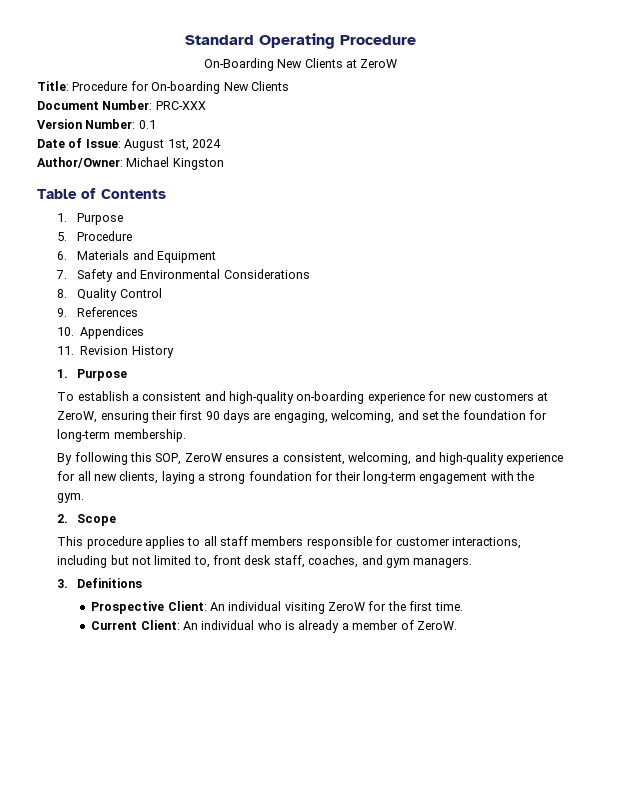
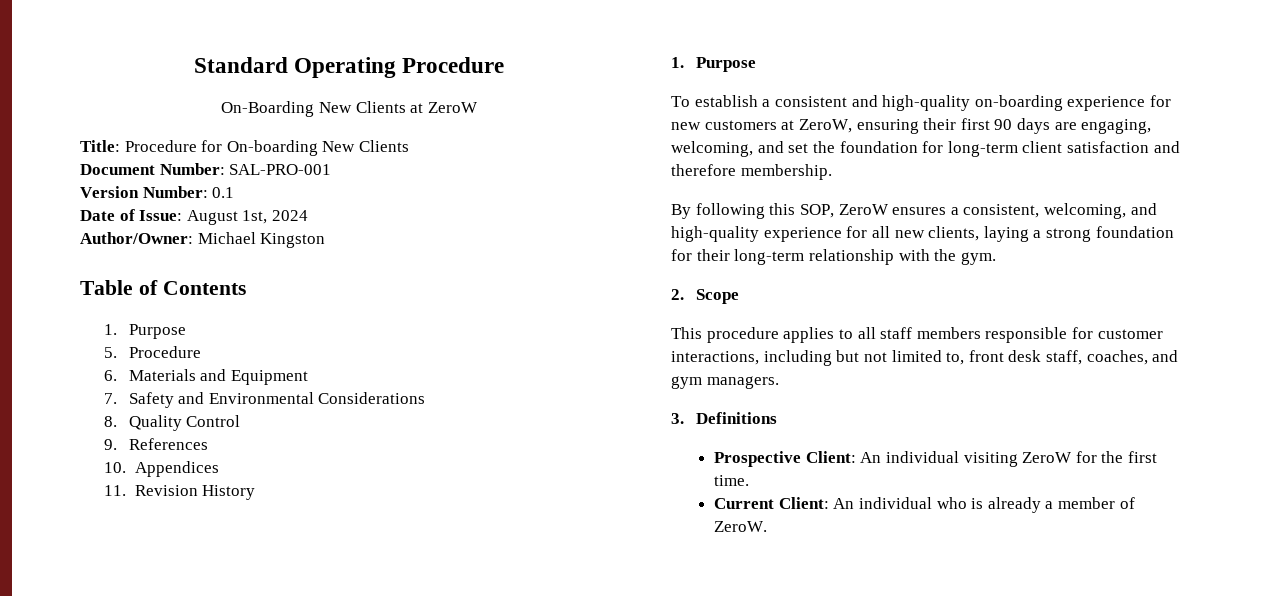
- Document Number: PRC-XXX
+ Document Number: SAL-PRO-001
- To establish a consistent and high-quality on-boarding experience for new customers at ZeroW, ensuring their first 90 days are engaging, welcoming, and set the foundation for long-term membership.
+ To establish a consistent and high-quality on-boarding experience for new customers at ZeroW, ensuring their first 90 days are engaging, welcoming, and set the foundation for long-term client satisfaction and therefore membership.
- By following this SOP, ZeroW ensures a consistent, welcoming, and high-quality experience for all new clients, laying a strong foundation for their long-term engagement with the gym.
+ By following this SOP, ZeroW ensures a consistent, welcoming, and high-quality experience for all new clients, laying a strong foundation for their long-term relationship with the gym.

